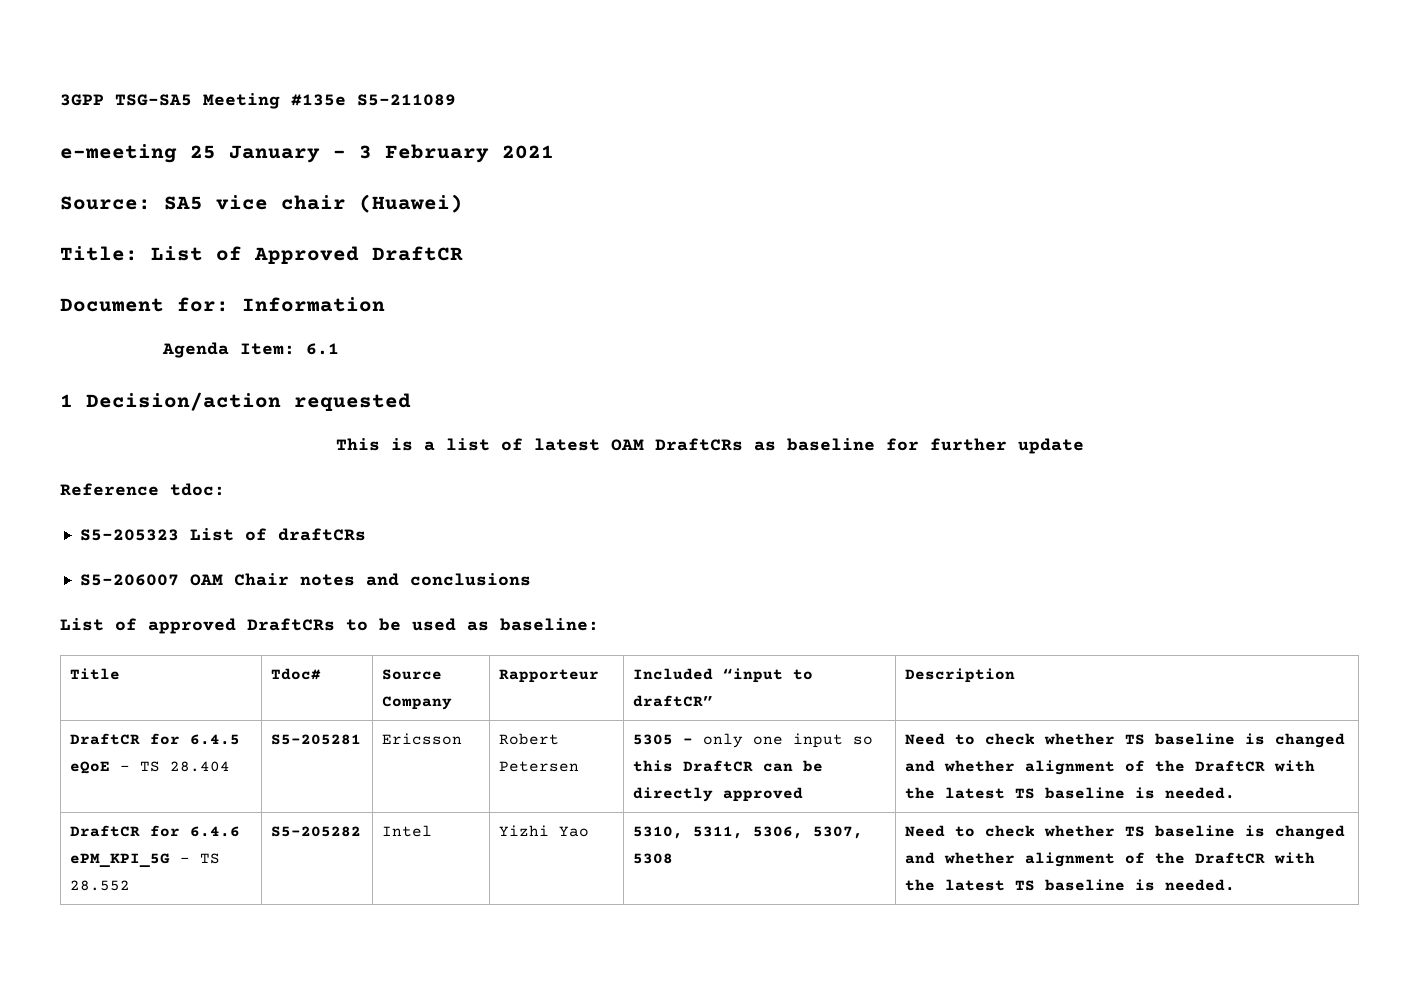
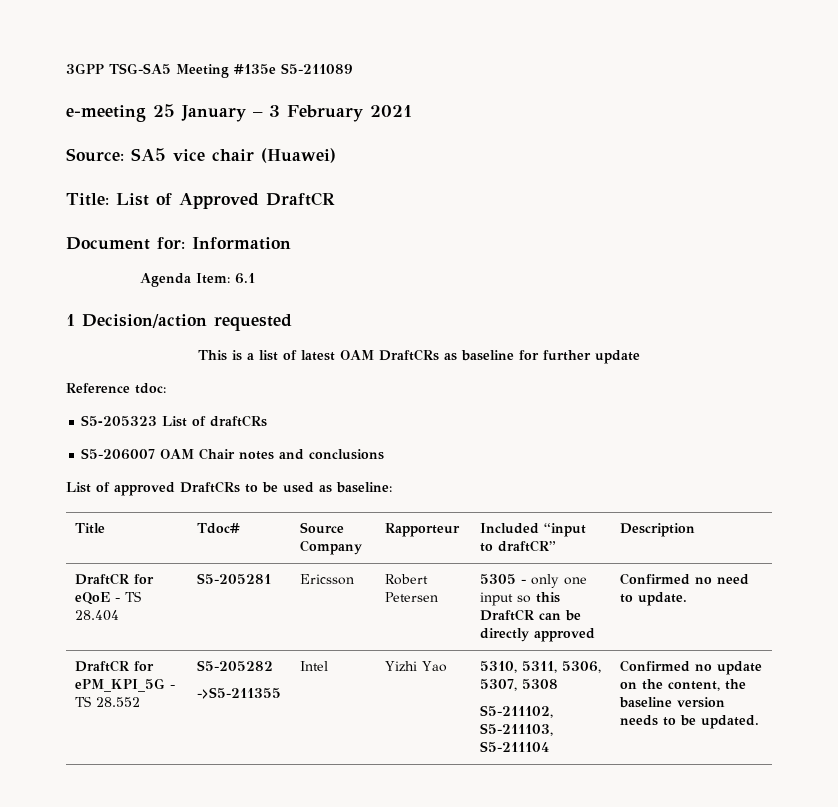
- DraftCR for 6.4.5 eQoE - TS 28.404
+ DraftCR for eQoE - TS 28.404
- 5305 - only one input so this DraftCR can be directly approved | Need to check whether TS baseline is changed and whether alignment of the DraftCR with the latest TS baseline is needed.
- DraftCR for 6.4.6 ePM_KPI_5G - TS 28.552 | S5-205282 | Intel | Yizhi Yao | 5310, 5311, 5306, 5307, 5308 | Need to check whether TS baseline is changed and whether alignment of the DraftCR with the latest TS baseline is needed.
+ 5305 - only one input so this DraftCR can be directly approved | Confirmed no need to update.
+ DraftCR for ePM_KPI_5G - TS 28.552 | S5-205282
+ ->S5-211355 | Intel | Yizhi Yao | 5310, 5311, 5306, 5307, 5308
+ S5-211102, S5-211103, S5-211104 | Confirmed no update on the content, the baseline version needs to be updated.

